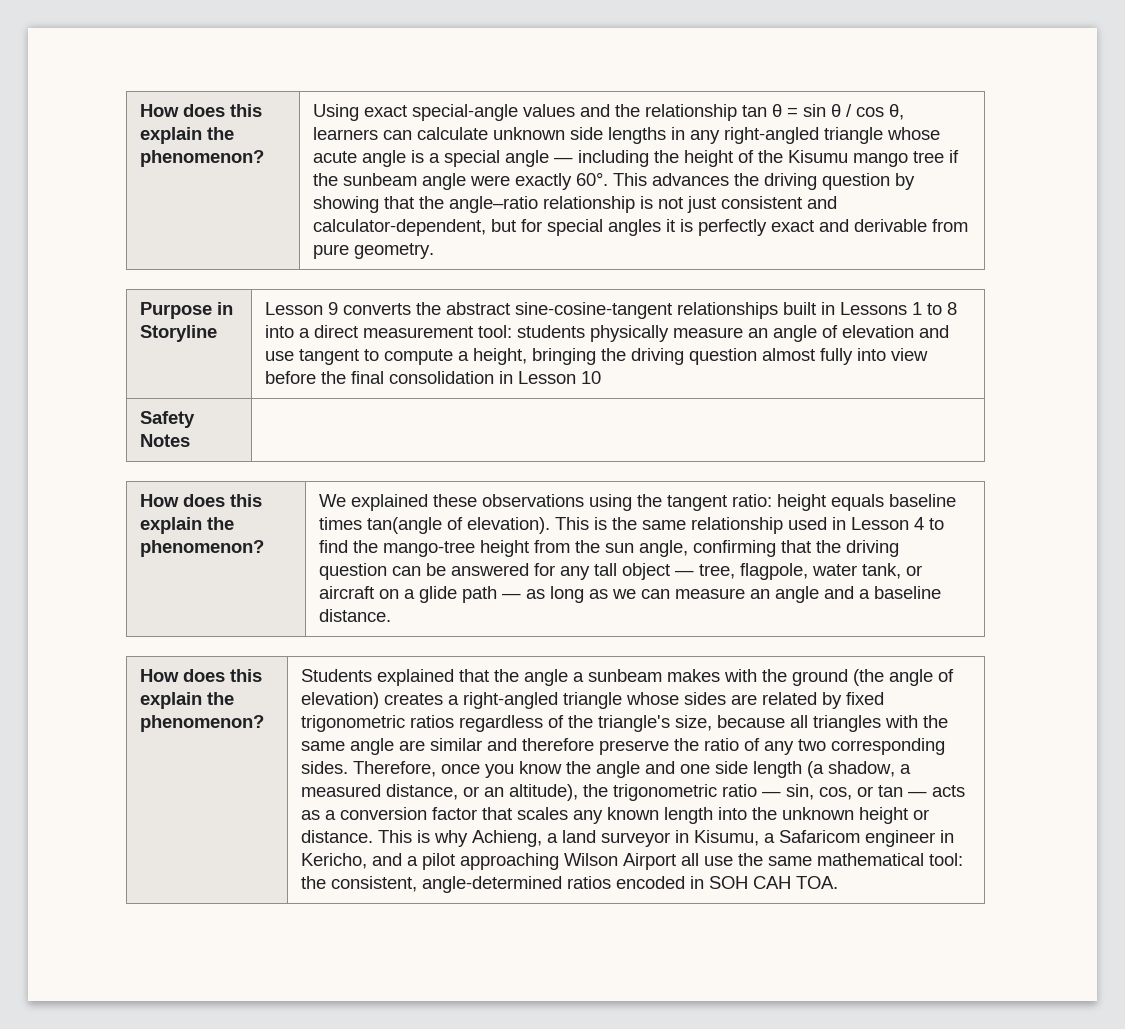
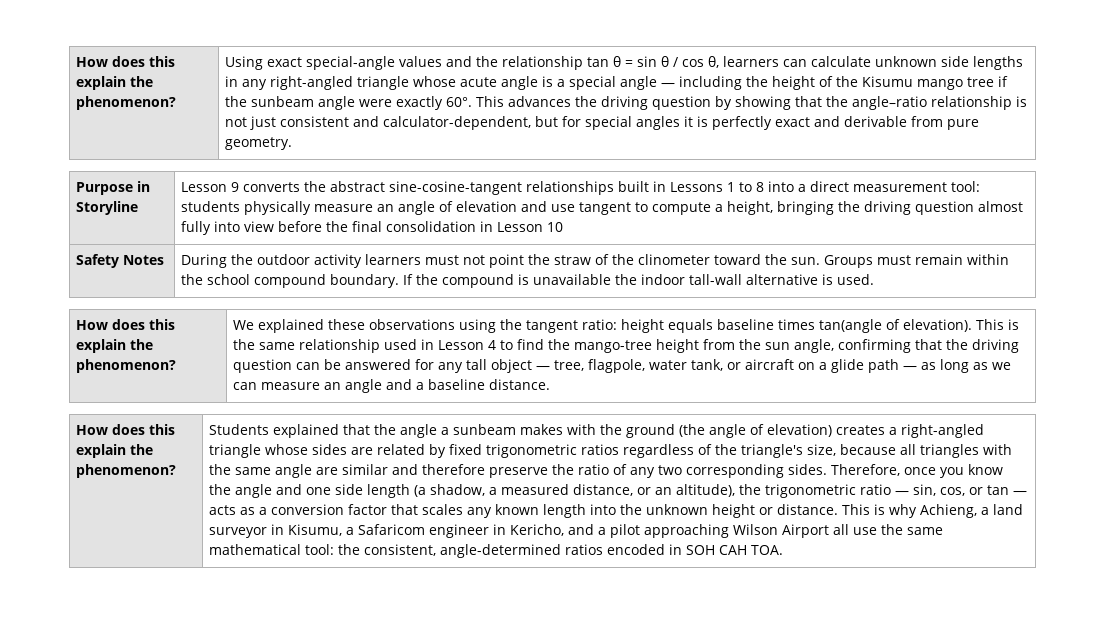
- Safety Notes |
+ Safety Notes | During the outdoor activity learners must not point the straw of the clinometer toward the sun. Groups must remain within the school compound boundary. If the compound is unavailable the indoor tall-wall alternative is used.

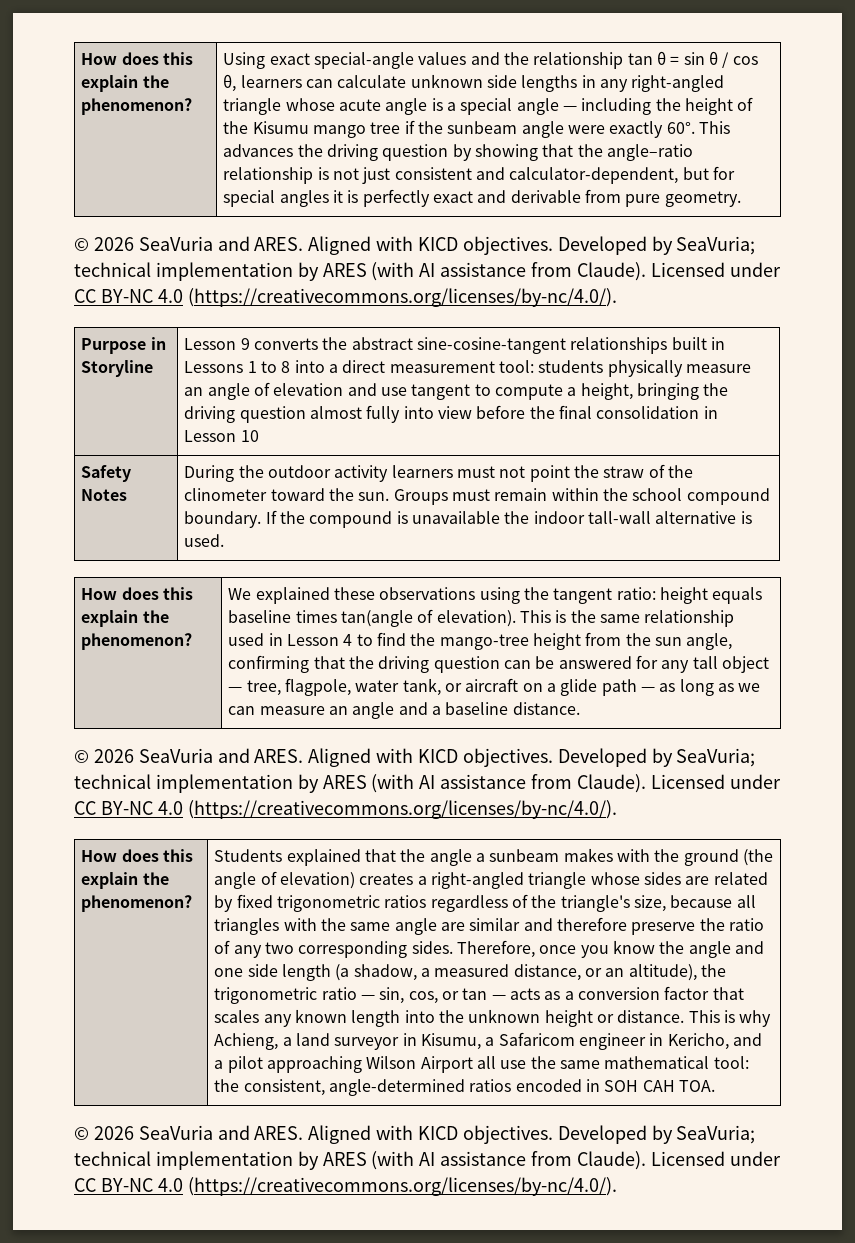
  This advances the driving question by showing that the angle–ratio relationship is not just consistent and calculator-dependent, but for special angles it is perfectly exact and derivable from pure geometry.
+ © 2026 SeaVuria and ARES. Aligned with KICD objectives. Developed by SeaVuria; technical implementation by ARES (with AI assistance from Claude). Licensed under CC BY-NC 4.0 (https://creativecommons.org/licenses/by-nc/4.0/).
  This is the same relationship used in Lesson 4 to find the mango-tree height from the sun angle, confirming that the driving question can be answered for any tall object — tree, flagpole, water tank, or aircraft on a glide path — as long as we can measure an angle and a baseline distance.
+ © 2026 SeaVuria and ARES. Aligned with KICD objectives. Developed by SeaVuria; technical implementation by ARES (with AI assistance from Claude). Licensed under CC BY-NC 4.0 (https://creativecommons.org/licenses/by-nc/4.0/).
  This is why Achieng, a land surveyor in Kisumu, a Safaricom engineer in Kericho, and a pilot approaching Wilson Airport all use the same mathematical tool: the consistent, angle-determined ratios encoded in SOH CAH TOA.
+ © 2026 SeaVuria and ARES. Aligned with KICD objectives. Developed by SeaVuria; technical implementation by ARES (with AI assistance from Claude). Licensed under CC BY-NC 4.0 (https://creativecommons.org/licenses/by-nc/4.0/).

